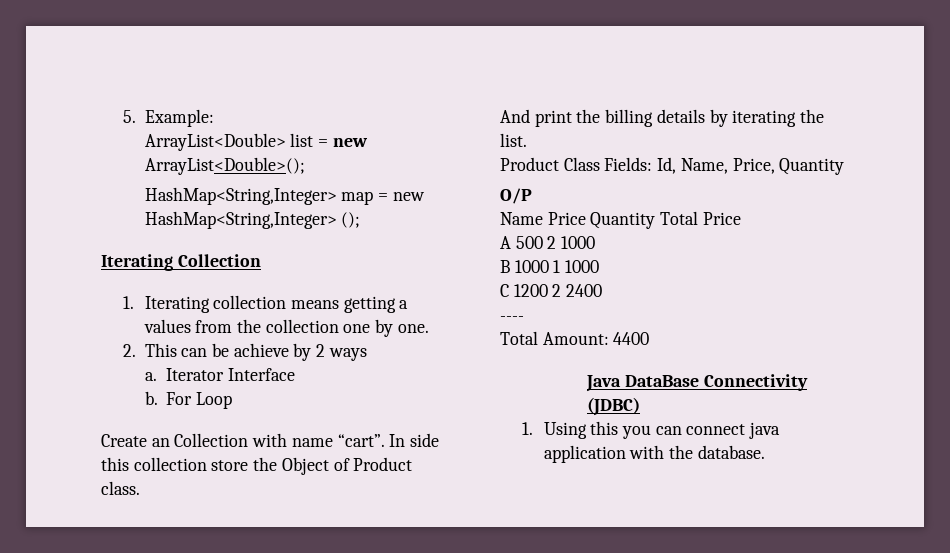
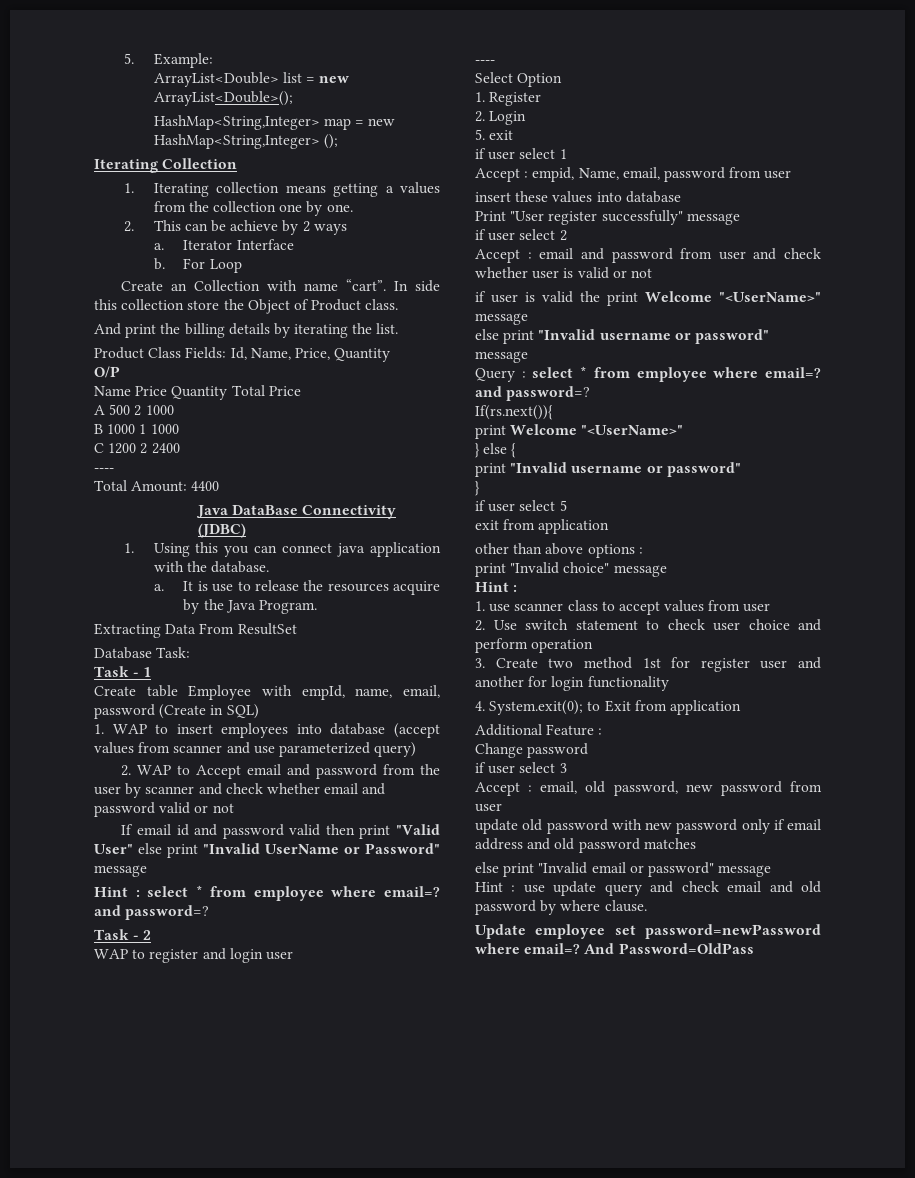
+ a. It is use to release the resources acquire by the Java Program.
+ Extracting Data From ResultSet
+ Database Task:
+ Task - 1
+ Create table Employee with empId, name, email, password (Create in SQL)
+ 1. WAP to insert employees into database (accept values from scanner and use parameterized query)
+ 2. WAP to Accept email and password from the user by scanner and check whether email and password valid or not
+ If email id and password valid then print "Valid User" else print "Invalid UserName or Password" message
+ Hint : select * from employee where email=? and password=?
+ Task - 2
+ WAP to register and login user
+ ----
+ Select Option
+ 1. Register
+ 2. Login
+ 5. exit
+ if user select 1
+ Accept : empid, Name, email, password from user
+ insert these values into database
+ Print "User register successfully" message
+ if user select 2
+ Accept : email and password from user and check whether user is valid or not
+ if user is valid the print Welcome "<UserName>" message
+ else print "Invalid username or password" message
+ Query : select * from employee where email=? and password=?
+ If(rs.next()){
+ print Welcome "<UserName>"
+ } else {
+ print "Invalid username or password"
+ }
+ if user select 5
+ exit from application
+ other than above options :
+ print "Invalid choice" message
+ Hint :
+ 1. use scanner class to accept values from user
+ 2. Use switch statement to check user choice and perform operation
+ 3. Create two method 1st for register user and another for login functionality
+ 4. System.exit(0); to Exit from application
+ Additional Feature :
+ Change password
+ if user select 3
+ Accept : email, old password, new password from user
+ update old password with new password only if email address and old password matches
+ else print "Invalid email or password" message
+ Hint : use update query and check email and old password by where clause.
+ Update employee set password=newPassword where email=? And Password=OldPass

